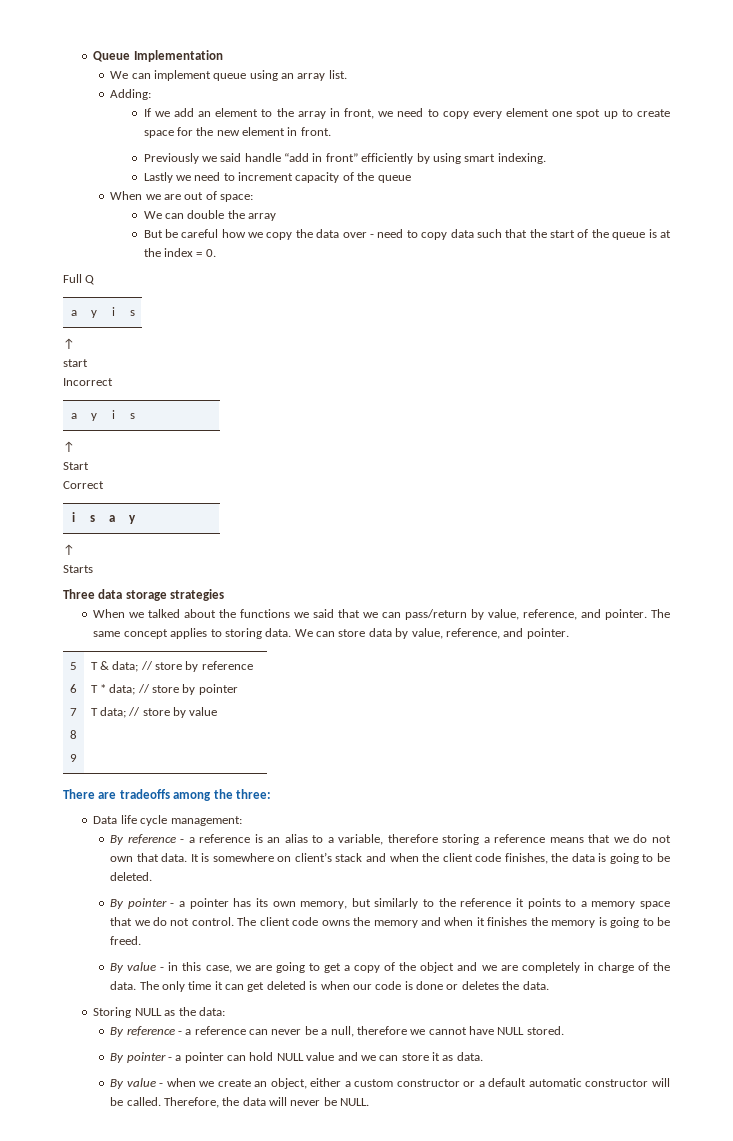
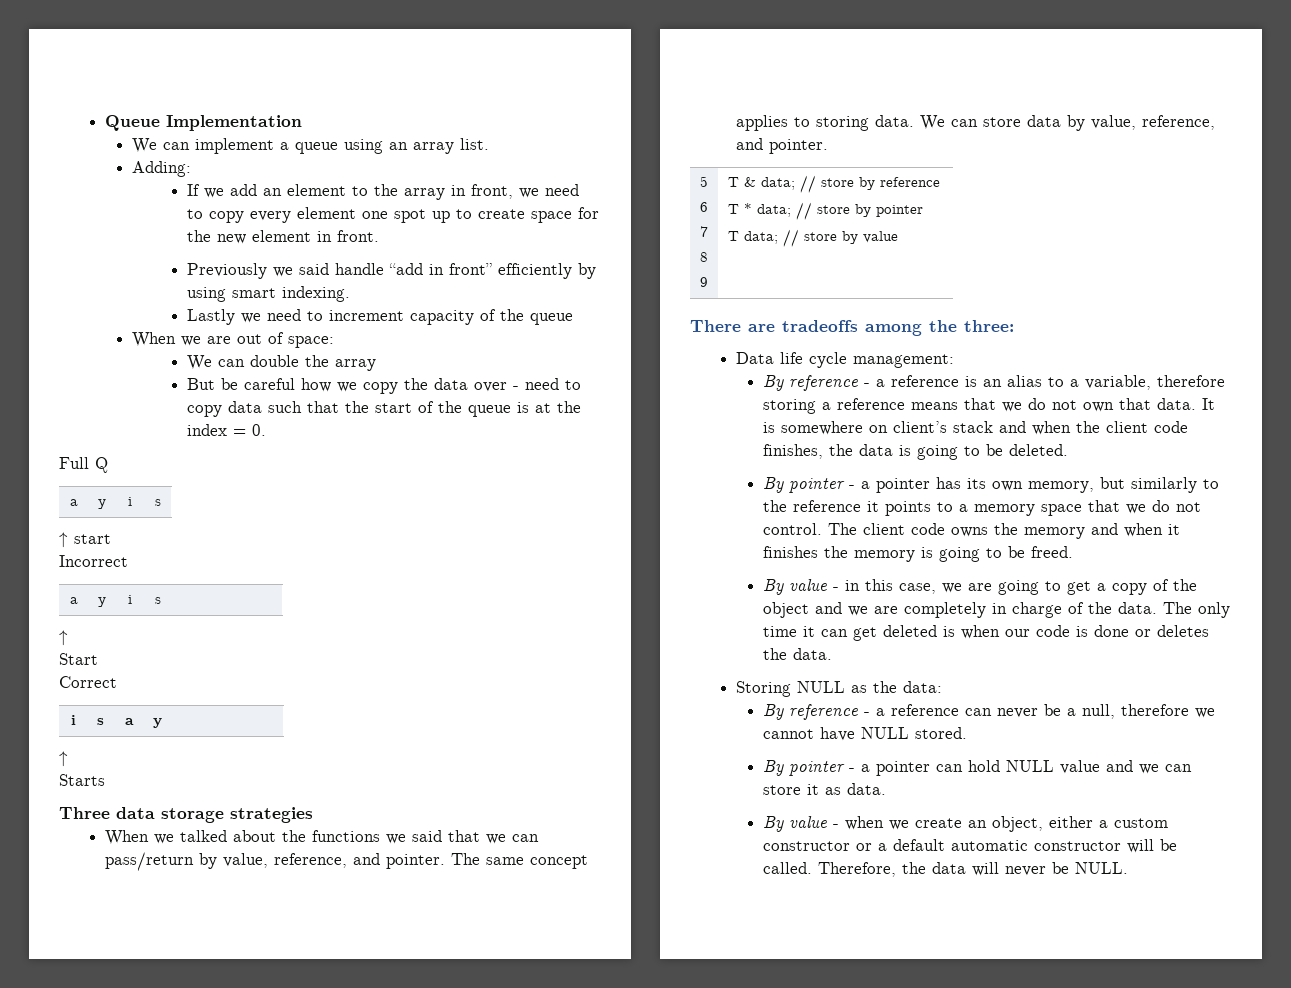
- We can implement queue using an array list.
+ We can implement a queue using an array list.
  Full Q
  a | y | i | s
- ↑
- start
+ ↑ start

